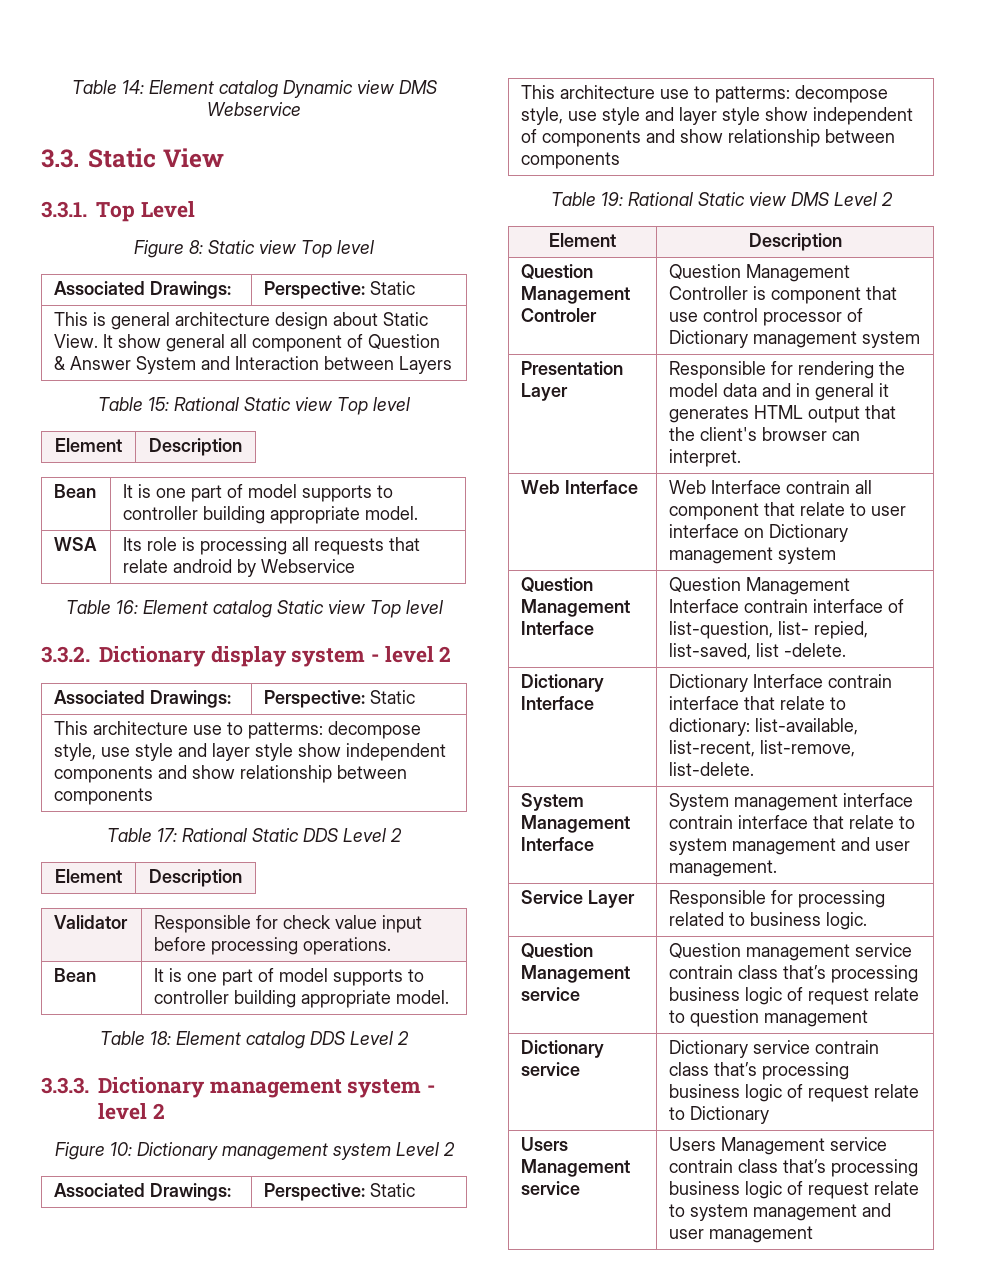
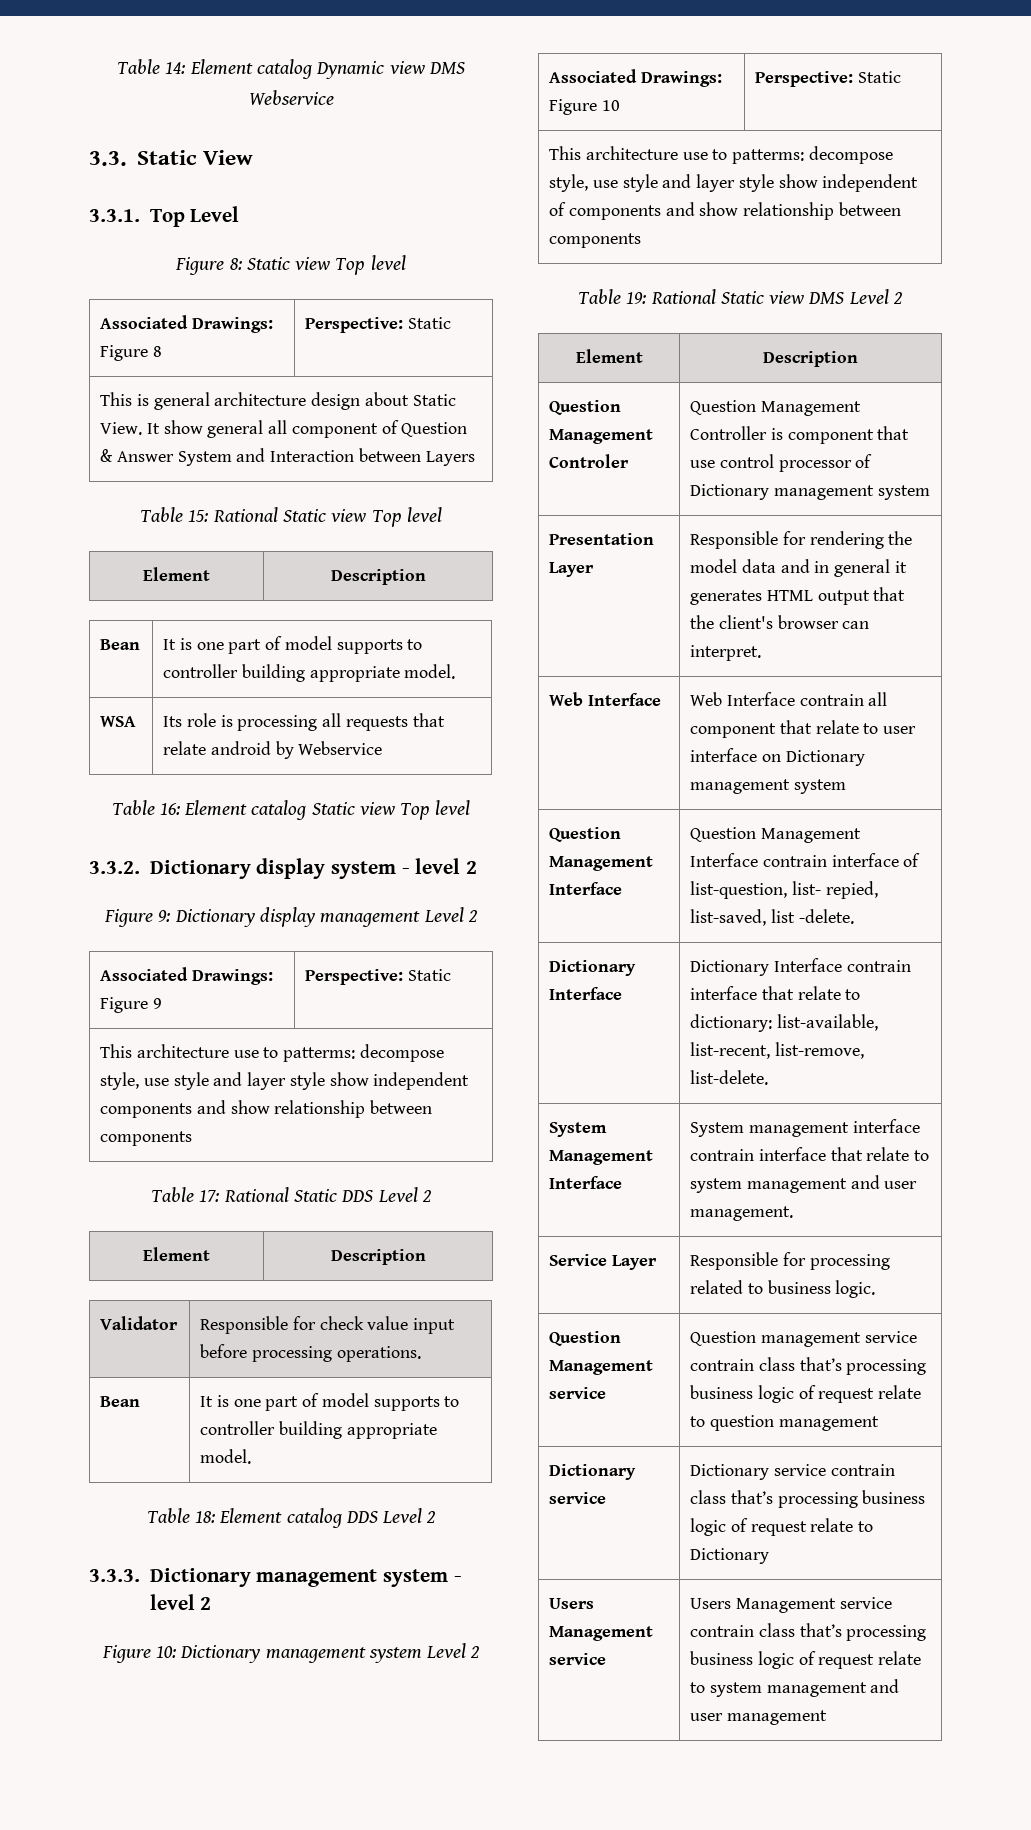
  Figure 8: Static view Top level
- Associated Drawings: | Perspective: Static
+ Associated Drawings: Figure 8 | Perspective: Static
  3.3.2. Dictionary display system - level 2
- Associated Drawings: | Perspective: Static
+ Figure 9: Dictionary display management Level 2
+ Associated Drawings: Figure 9 | Perspective: Static
  Figure 10: Dictionary management system Level 2
- Associated Drawings: | Perspective: Static
+ Associated Drawings: Figure 10 | Perspective: Static

